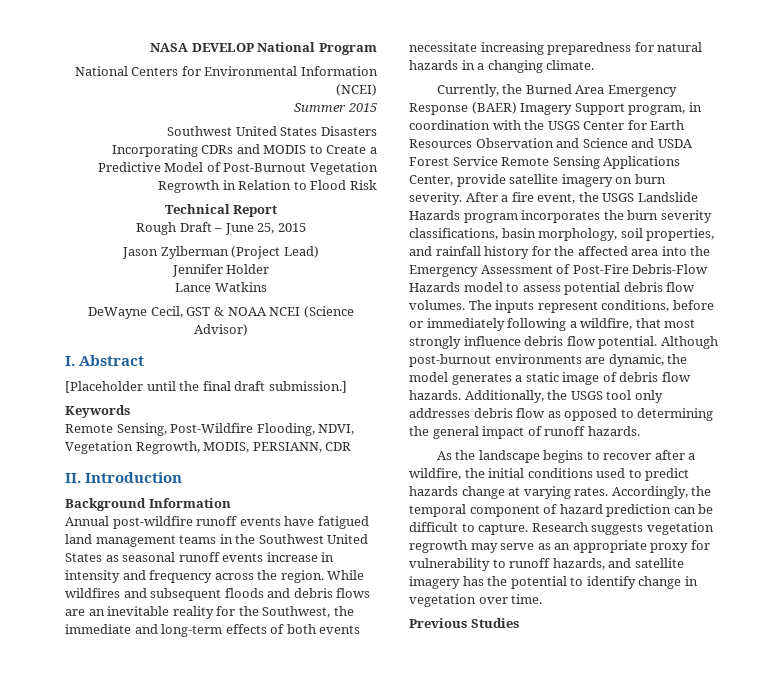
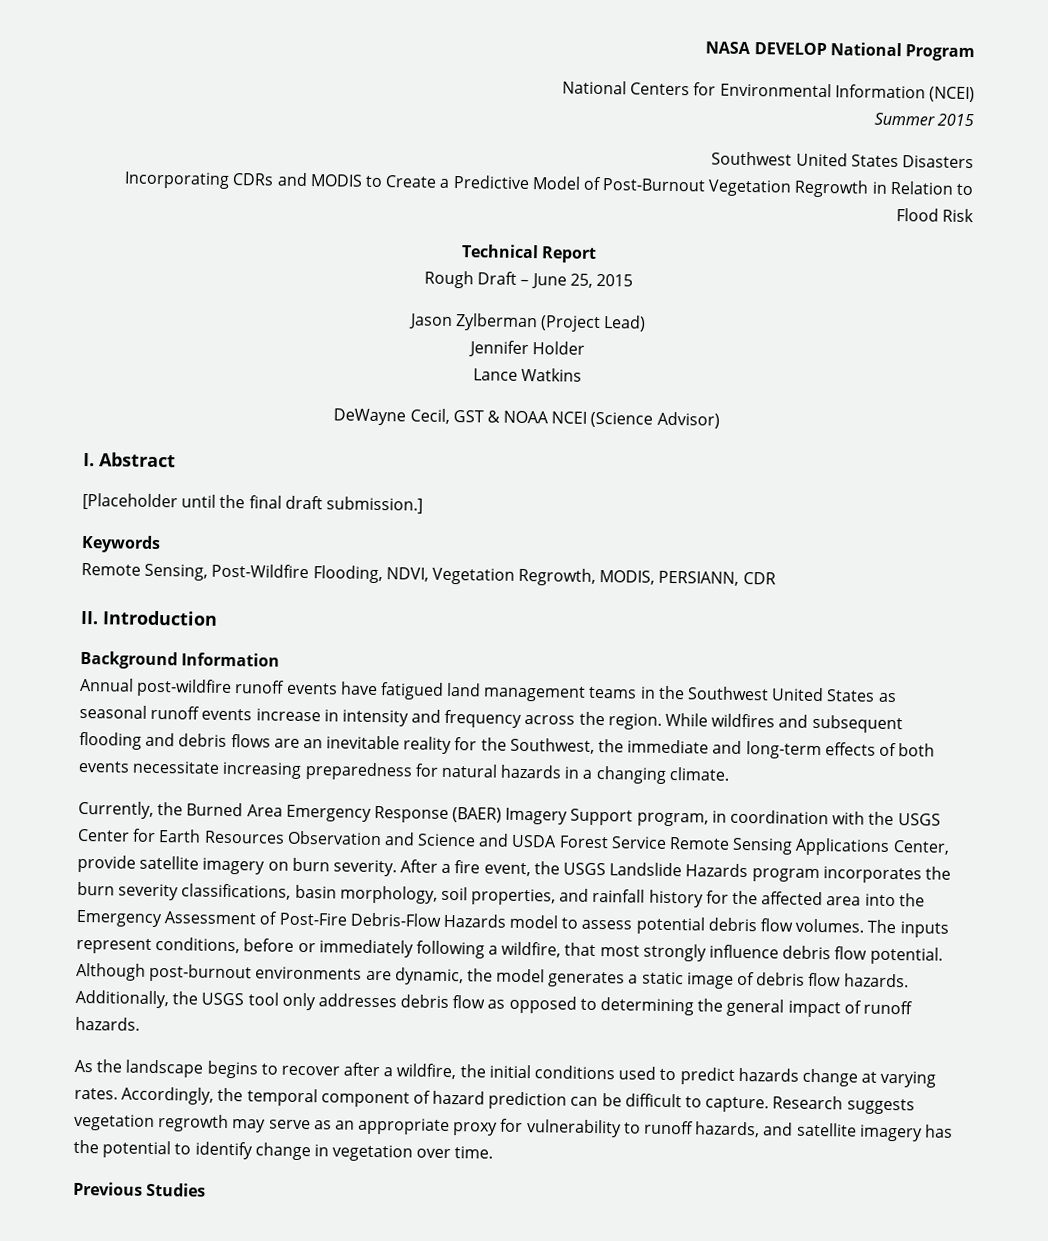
- While wildfires and subsequent floods and debris flows are an inevitable reality for the Southwest, the immediate and long-term effects of both events necessitate increasing preparedness for natural hazards in a changing climate.
+ While wildfires and subsequent flooding and debris flows are an inevitable reality for the Southwest, the immediate and long-term effects of both events necessitate increasing preparedness for natural hazards in a changing climate.

